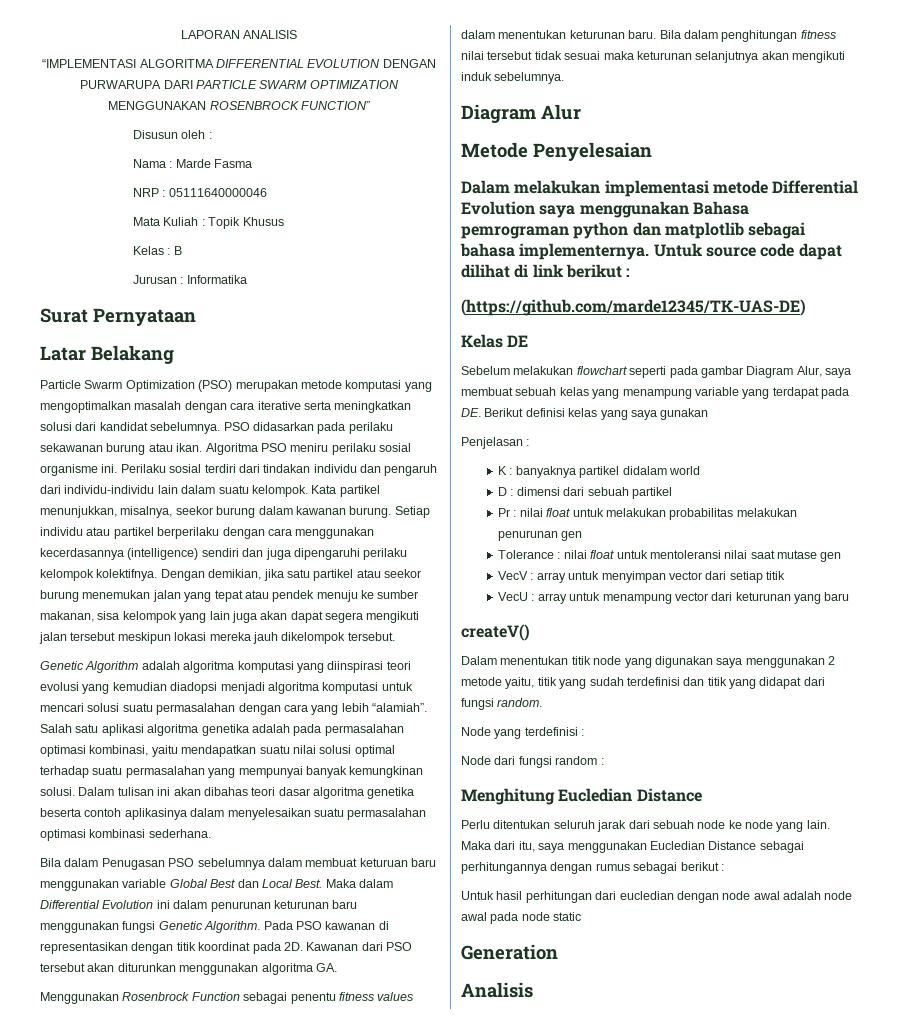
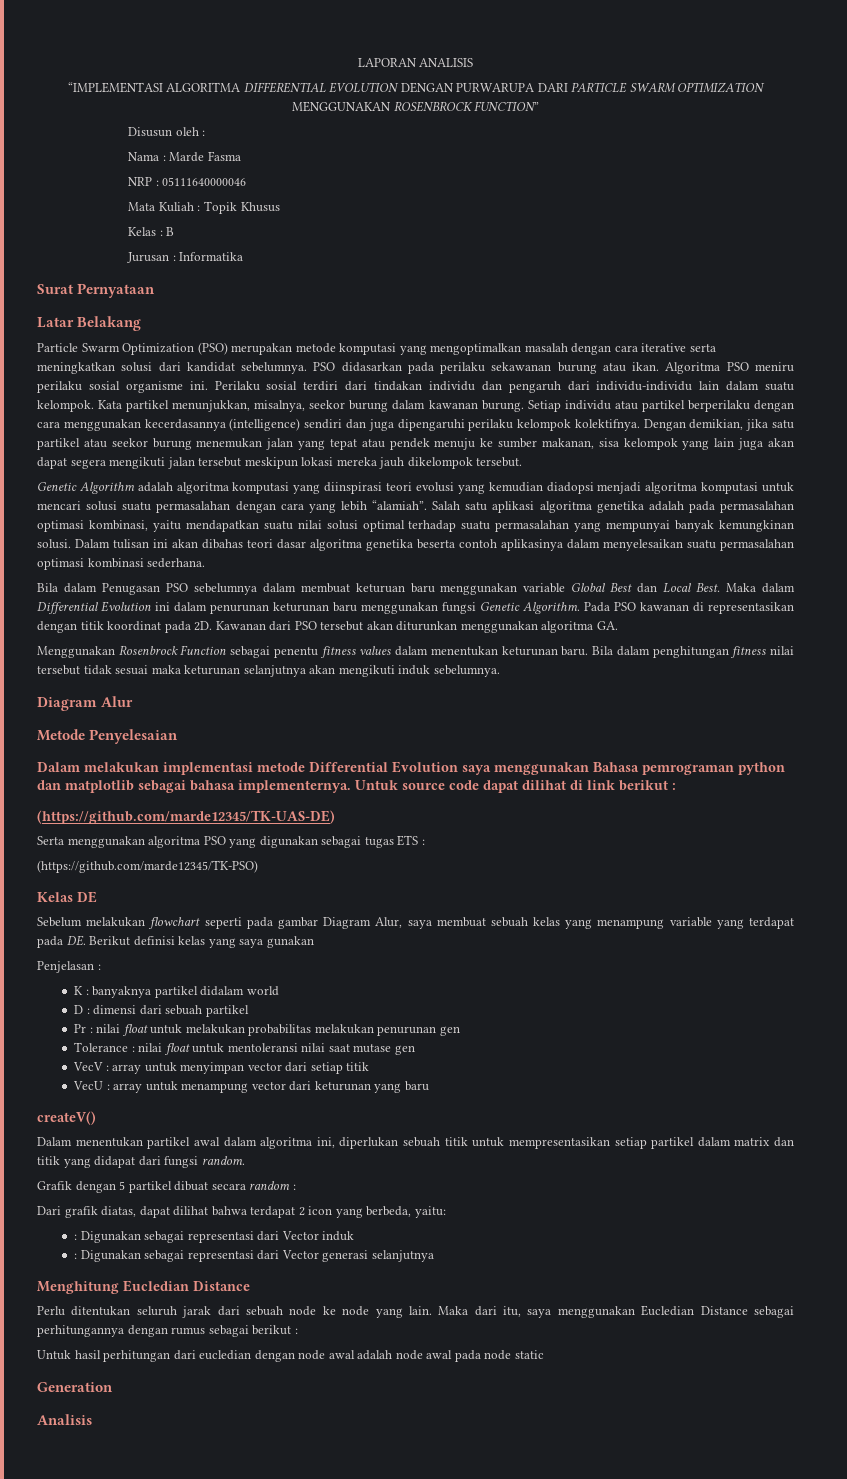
+ Serta menggunakan algoritma PSO yang digunakan sebagai tugas ETS :
+ (https://github.com/marde12345/TK-PSO)
- Dalam menentukan titik node yang digunakan saya menggunakan 2 metode yaitu, titik yang sudah terdefinisi dan titik yang didapat dari fungsi random.
+ Dalam menentukan partikel awal dalam algoritma ini, diperlukan sebuah titik untuk mempresentasikan setiap partikel dalam matrix dan titik yang didapat dari fungsi random.
- Node yang terdefinisi :
- Node dari fungsi random :
+ Grafik dengan 5 partikel dibuat secara random :
+ Dari grafik diatas, dapat dilihat bahwa terdapat 2 icon yang berbeda, yaitu:
+ : Digunakan sebagai representasi dari Vector induk
+ : Digunakan sebagai representasi dari Vector generasi selanjutnya

